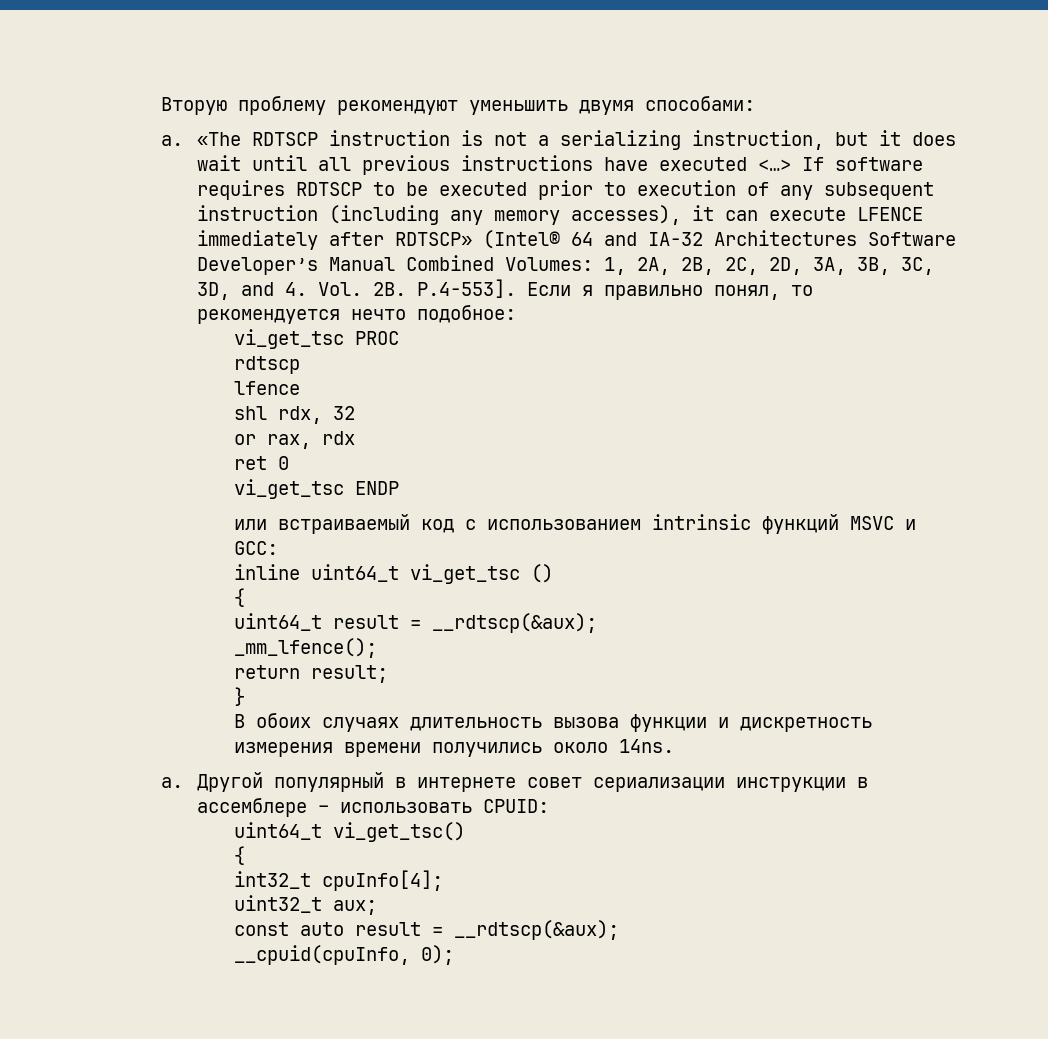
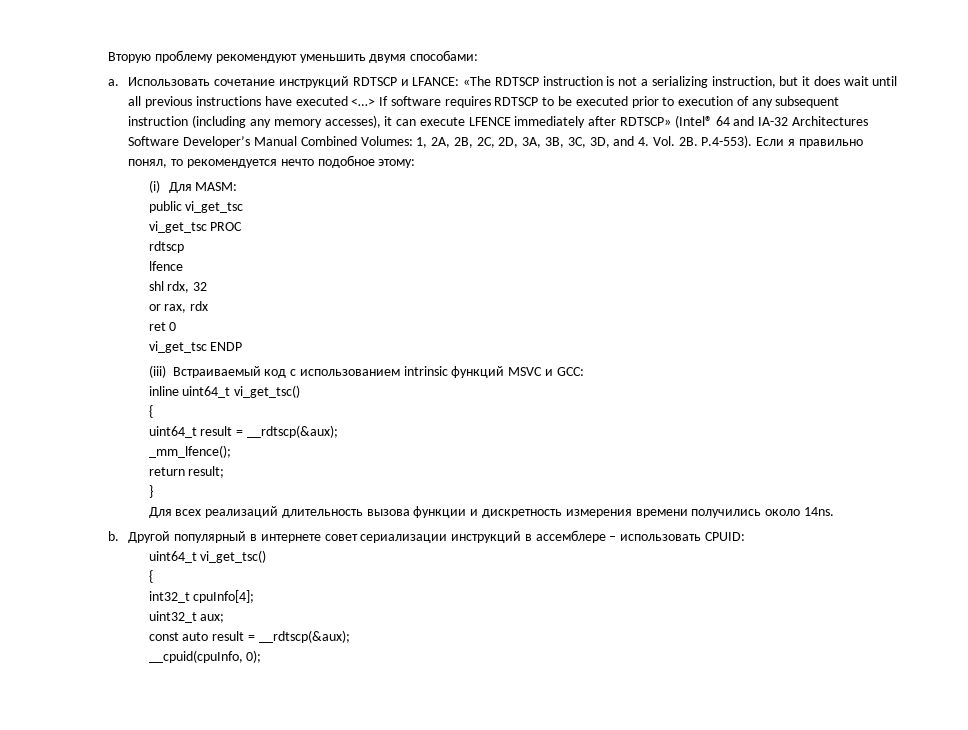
+ Использовать сочетание инструкций RDTSCP и LFANCE:
- P.4-553]. Если я правильно понял, то рекомендуется нечто подобное:
+ P.4-553). Если я правильно понял, то рекомендуется нечто подобное этому:
+ (i) Для MASM:
+ public vi_get_tsc
- или встраиваемый код с использованием intrinsic функций MSVC и GCC:
+ (iii) Встраиваемый код с использованием intrinsic функций MSVC и GCC:
- inline uint64_t vi_get_tsc ()
+ inline uint64_t vi_get_tsc()
- В обоих случаях длительность вызова функции и дискретность измерения времени получились около 14ns.
- a.
+ Для всех реализаций длительность вызова функции и дискретность измерения времени получились около 14ns.
+ b.
- Другой популярный в интернете совет сериализации инструкции в ассемблере – использовать CPUID:
+ Другой популярный в интернете совет сериализации инструкций в ассемблере – использовать CPUID:

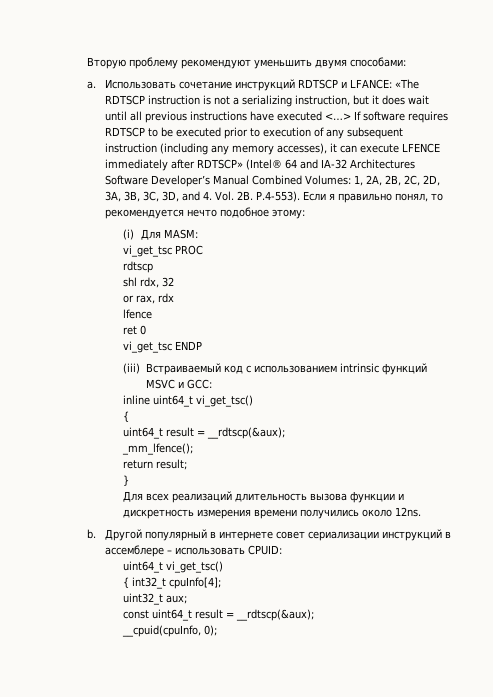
- public vi_get_tsc
- lfence
+ lfence
- Для всех реализаций длительность вызова функции и дискретность измерения времени получились около 14ns.
+ Для всех реализаций длительность вызова функции и дискретность измерения времени получились около 12ns.
  Другой популярный в интернете совет сериализации инструкций в ассемблере – использовать CPUID:
  uint64_t vi_get_tsc()
- {
- int32_t cpuInfo[4];
+ { int32_t cpuInfo[4];
- const auto result = __rdtscp(&aux);
+ const uint64_t result = __rdtscp(&aux);

